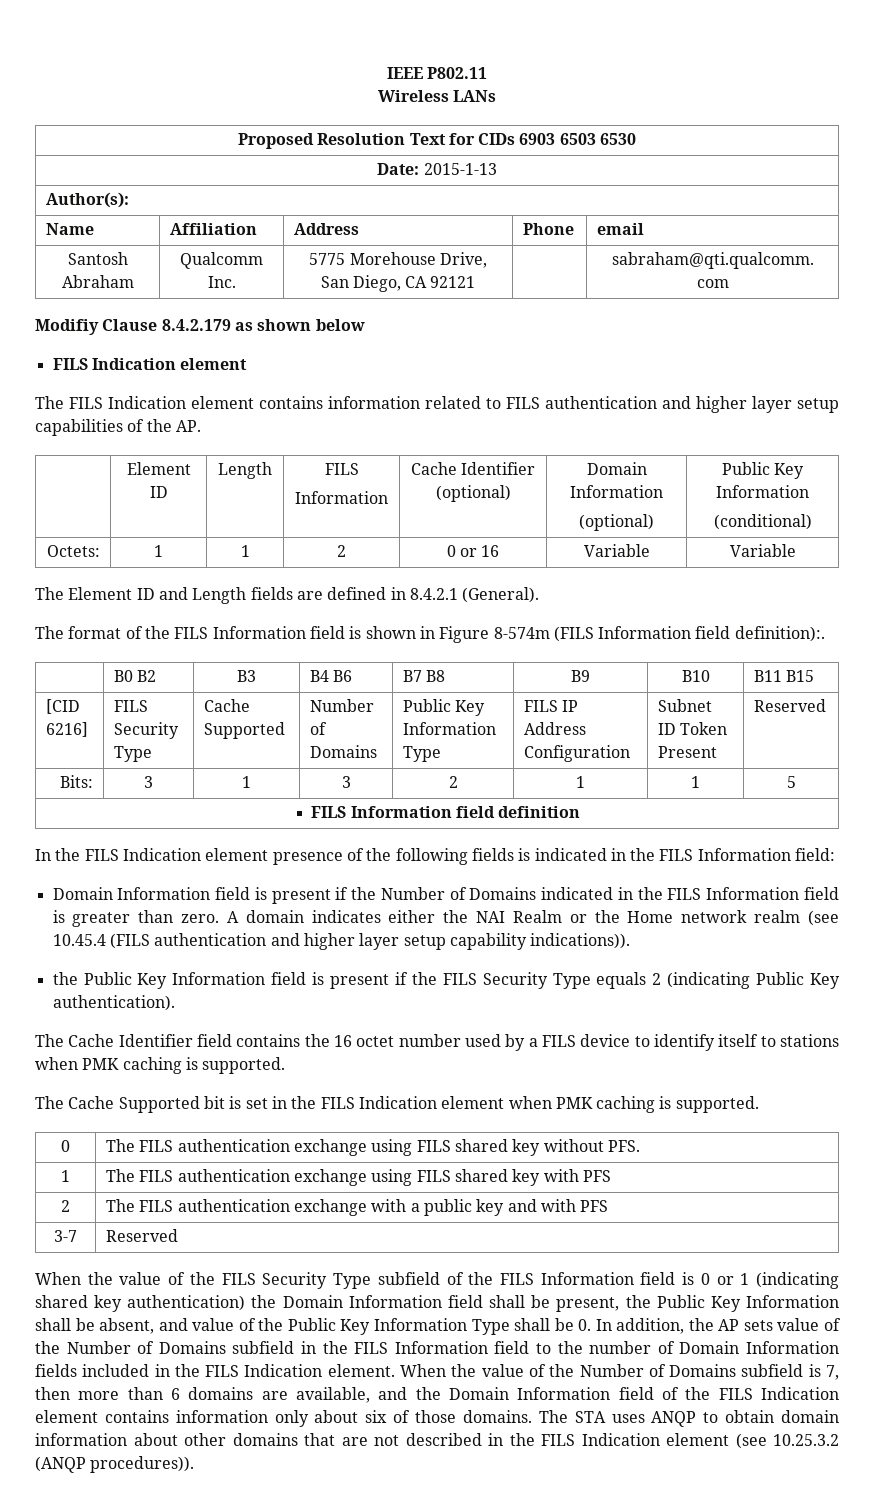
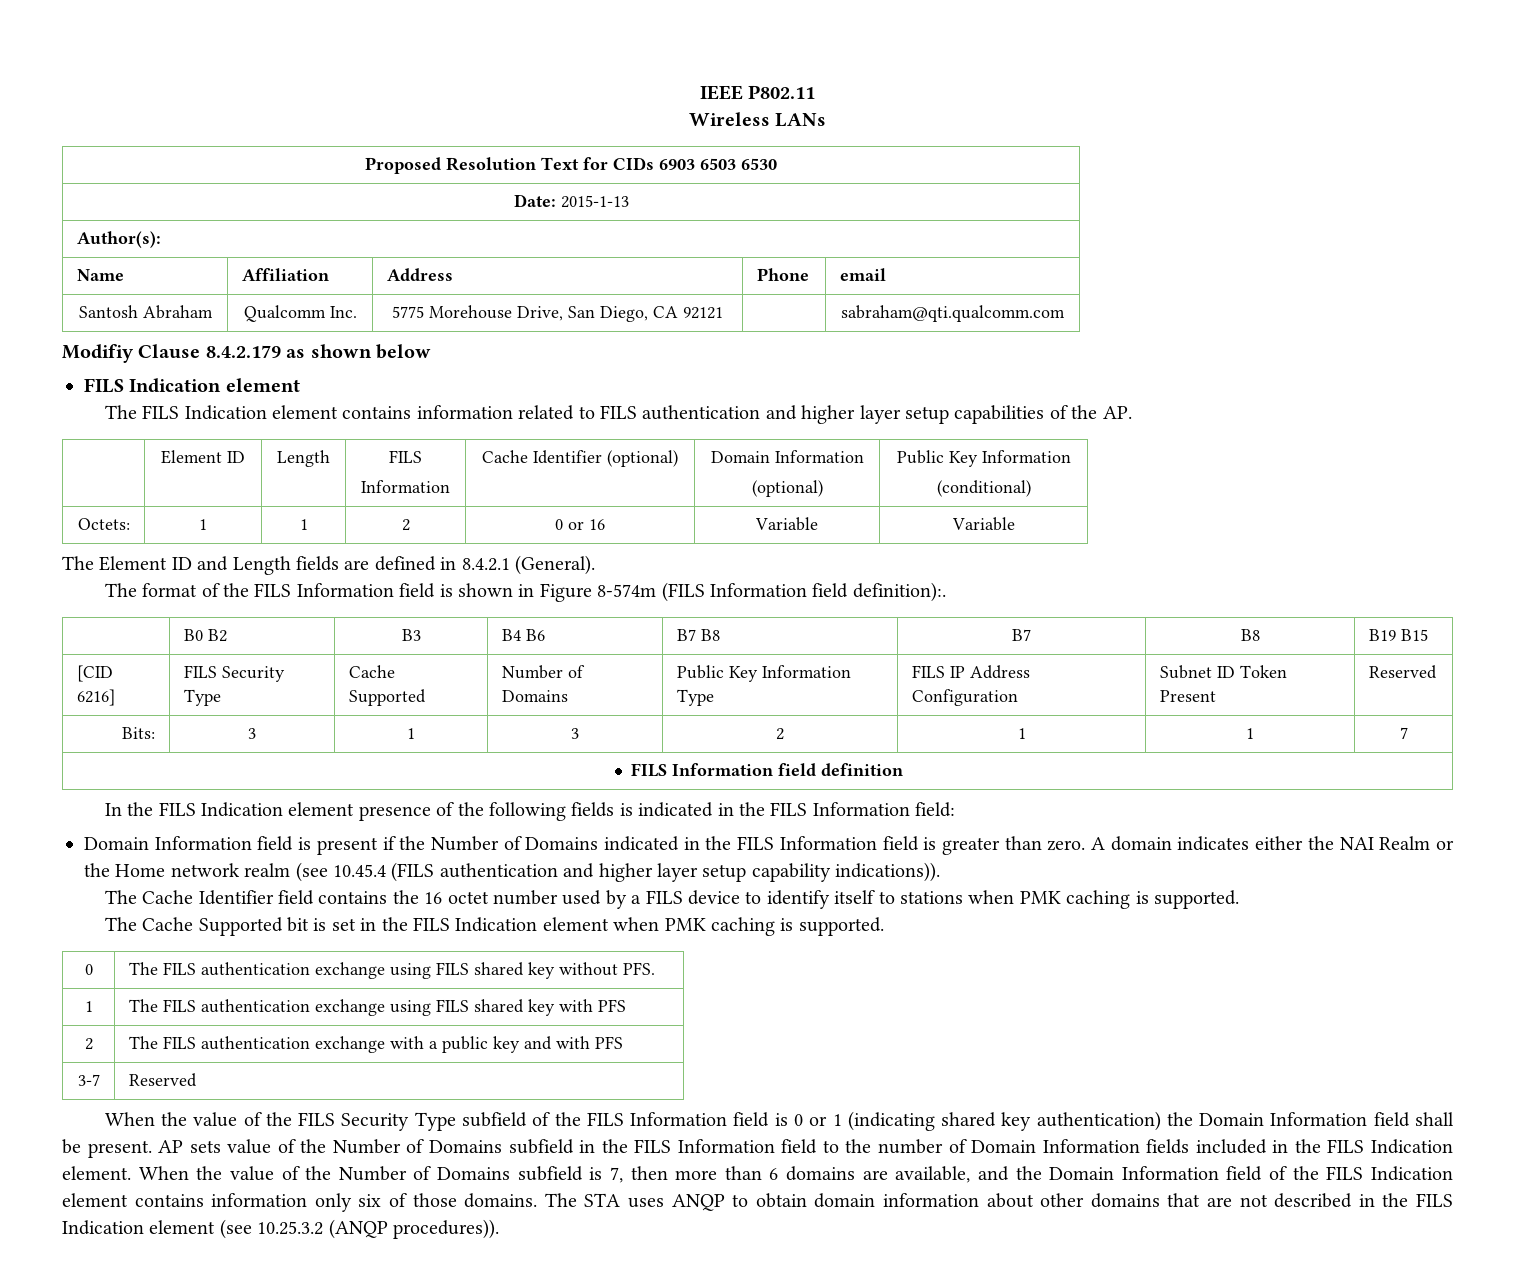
- | B0 B2 | B3 | B4 B6 | B7 B8 | B9 | B10 | B11 B15
+ | B0 B2 | B3 | B4 B6 | B7 B8 | B7 | B8 | B19 B15
- Bits: | 3 | 1 | 3 | 2 | 1 | 1 | 5
+ Bits: | 3 | 1 | 3 | 2 | 1 | 1 | 7
- the Public Key Information field is present if the FILS Security Type equals 2 (indicating Public Key authentication).
- When the value of the FILS Security Type subfield of the FILS Information field is 0 or 1 (indicating shared key authentication) the Domain Information field shall be present, the Public Key Information shall be absent, and value of the Public Key Information Type shall be 0. In addition, the AP sets value of the Number of Domains subfield in the FILS Information field to the number of Domain Information fields included in the FILS Indication element.
+ When the value of the FILS Security Type subfield of the FILS Information field is 0 or 1 (indicating shared key authentication) the Domain Information field shall be present. AP sets value of the Number of Domains subfield in the FILS Information field to the number of Domain Information fields included in the FILS Indication element.
- When the value of the Number of Domains subfield is 7, then more than 6 domains are available, and the Domain Information field of the FILS Indication element contains information only about six of those domains.
+ When the value of the Number of Domains subfield is 7, then more than 6 domains are available, and the Domain Information field of the FILS Indication element contains information only six of those domains.

